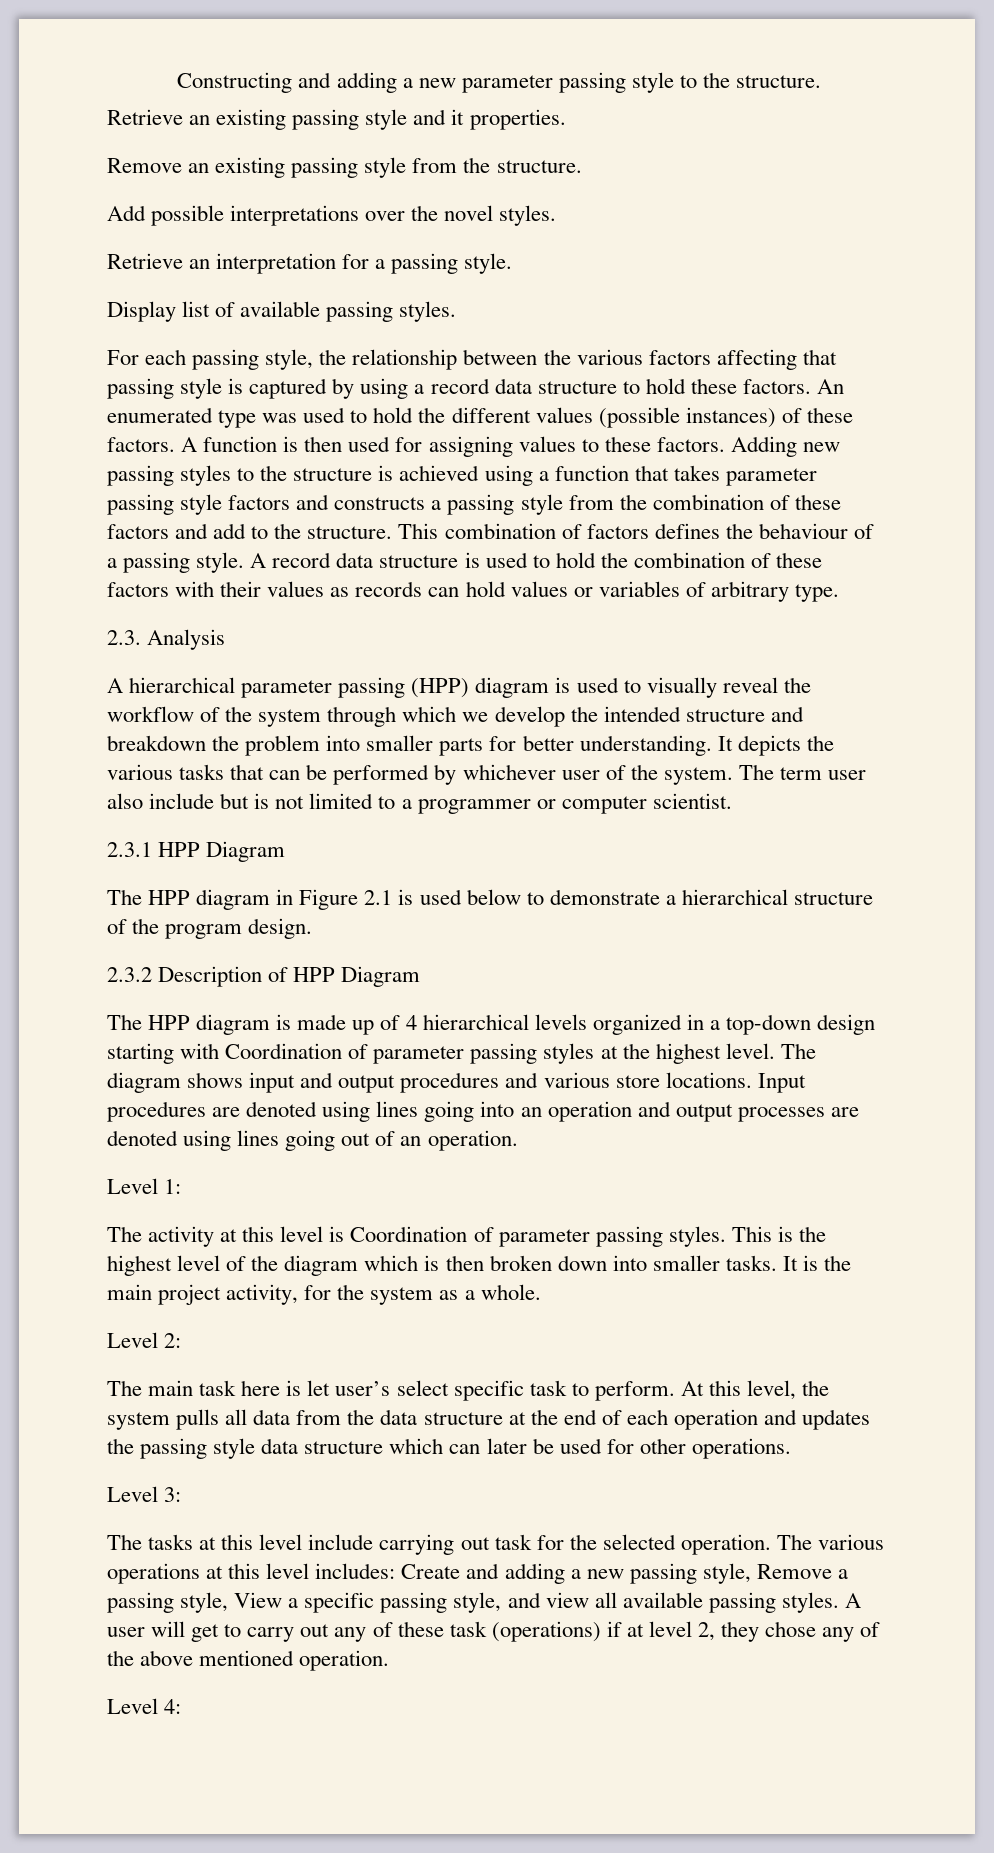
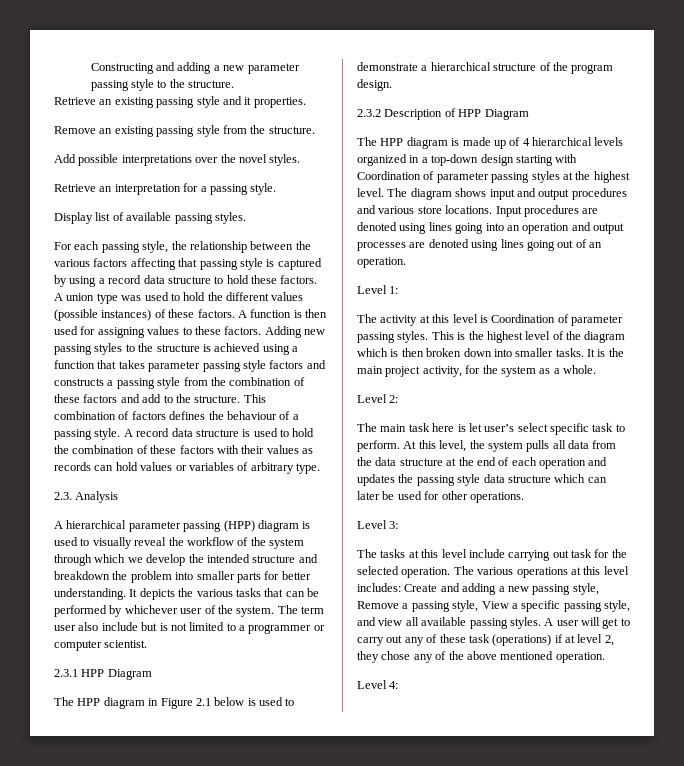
- An enumerated type was used to hold the different values (possible instances) of these factors.
+ A union type was used to hold the different values (possible instances) of these factors.
- The HPP diagram in Figure 2.1 is used below to demonstrate a hierarchical structure of the program design.
+ The HPP diagram in Figure 2.1 below is used to demonstrate a hierarchical structure of the program design.

